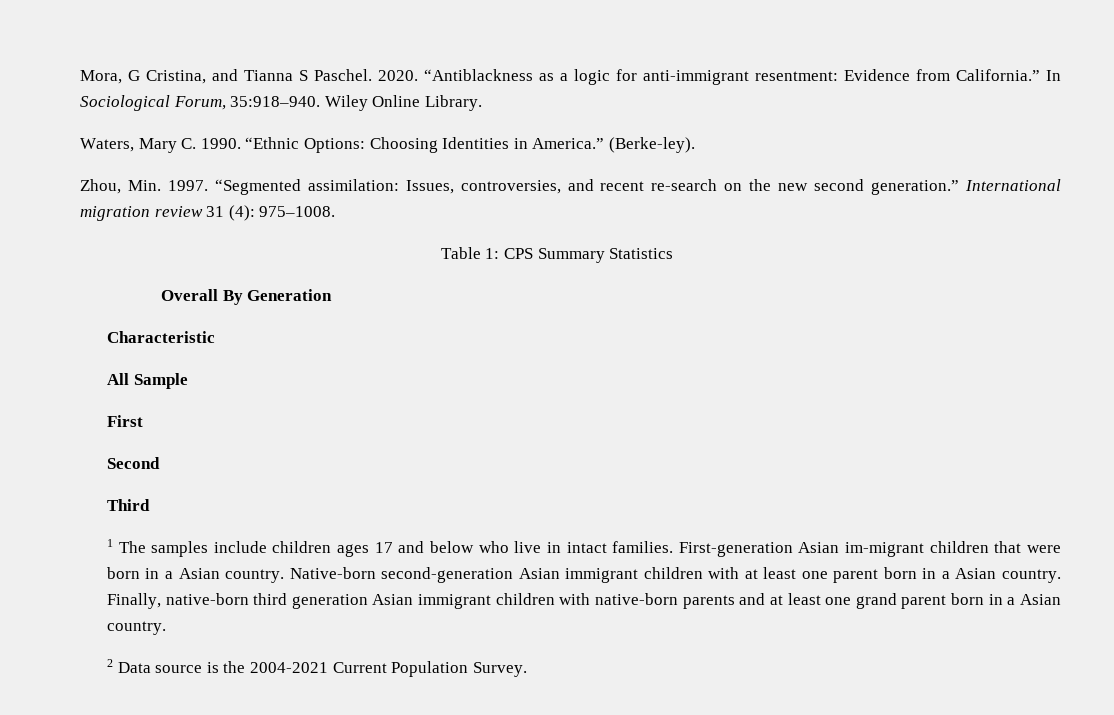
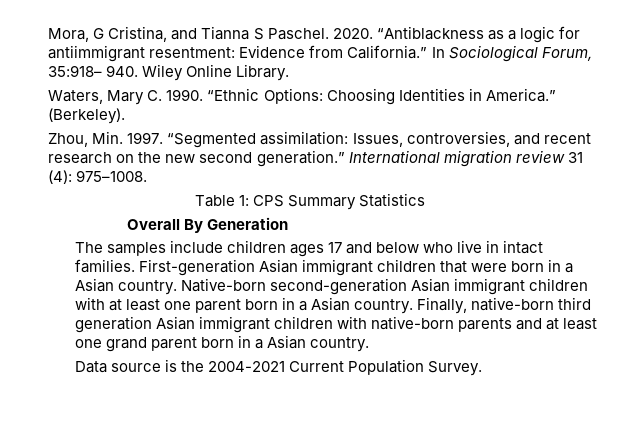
- “Antiblackness as a logic for anti-immigrant resentment: Evidence from California.”
+ “Antiblackness as a logic for antiimmigrant resentment: Evidence from California.”
- In Sociological Forum, 35:918–940. Wiley Online Library.
+ In Sociological Forum, 35:918– 940. Wiley Online Library.
- (Berke-ley).
+ (Berkeley).
- “Segmented assimilation: Issues, controversies, and recent re-search on the new second generation.”
+ “Segmented assimilation: Issues, controversies, and recent research on the new second generation.”
- Characteristic
- All Sample
- First
- Second
- Third
- 1 The samples include children ages 17 and below who live in intact families.
+ The samples include children ages 17 and below who live in intact families.
- First-generation Asian im-migrant children that were born in a Asian country.
+ First-generation Asian immigrant children that were born in a Asian country.
- 2 Data source is the 2004-2021 Current Population Survey.
+ Data source is the 2004-2021 Current Population Survey.

